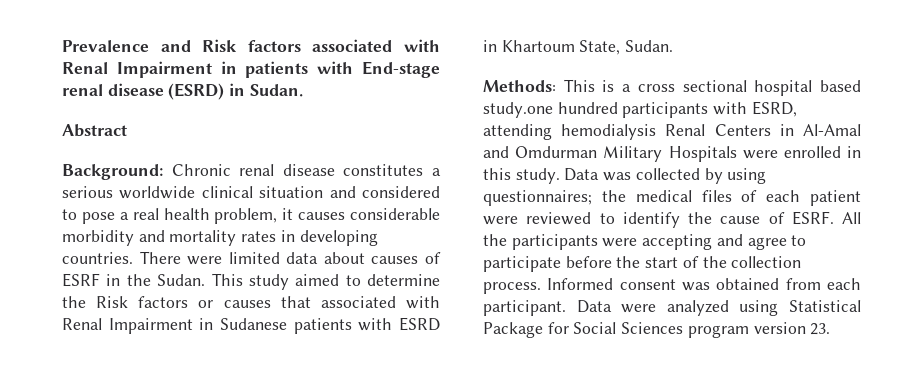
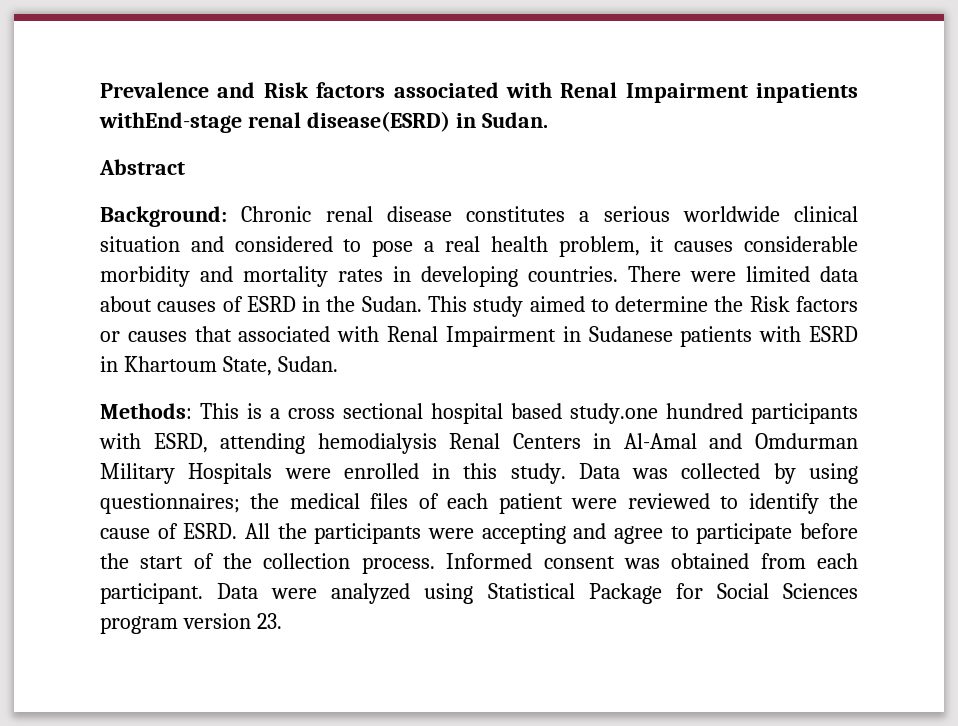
- Prevalence and Risk factors associated with Renal Impairment in patients with End-stage renal disease (ESRD) in Sudan.
+ Prevalence and Risk factors associated with Renal Impairment inpatients withEnd-stage renal disease(ESRD) in Sudan.
- There were limited data about causes of ESRF in the Sudan.
+ There were limited data about causes of ESRD in the Sudan.
- Data was collected by using questionnaires; the medical files of each patient were reviewed to identify the cause of ESRF.
+ Data was collected by using questionnaires; the medical files of each patient were reviewed to identify the cause of ESRD.

